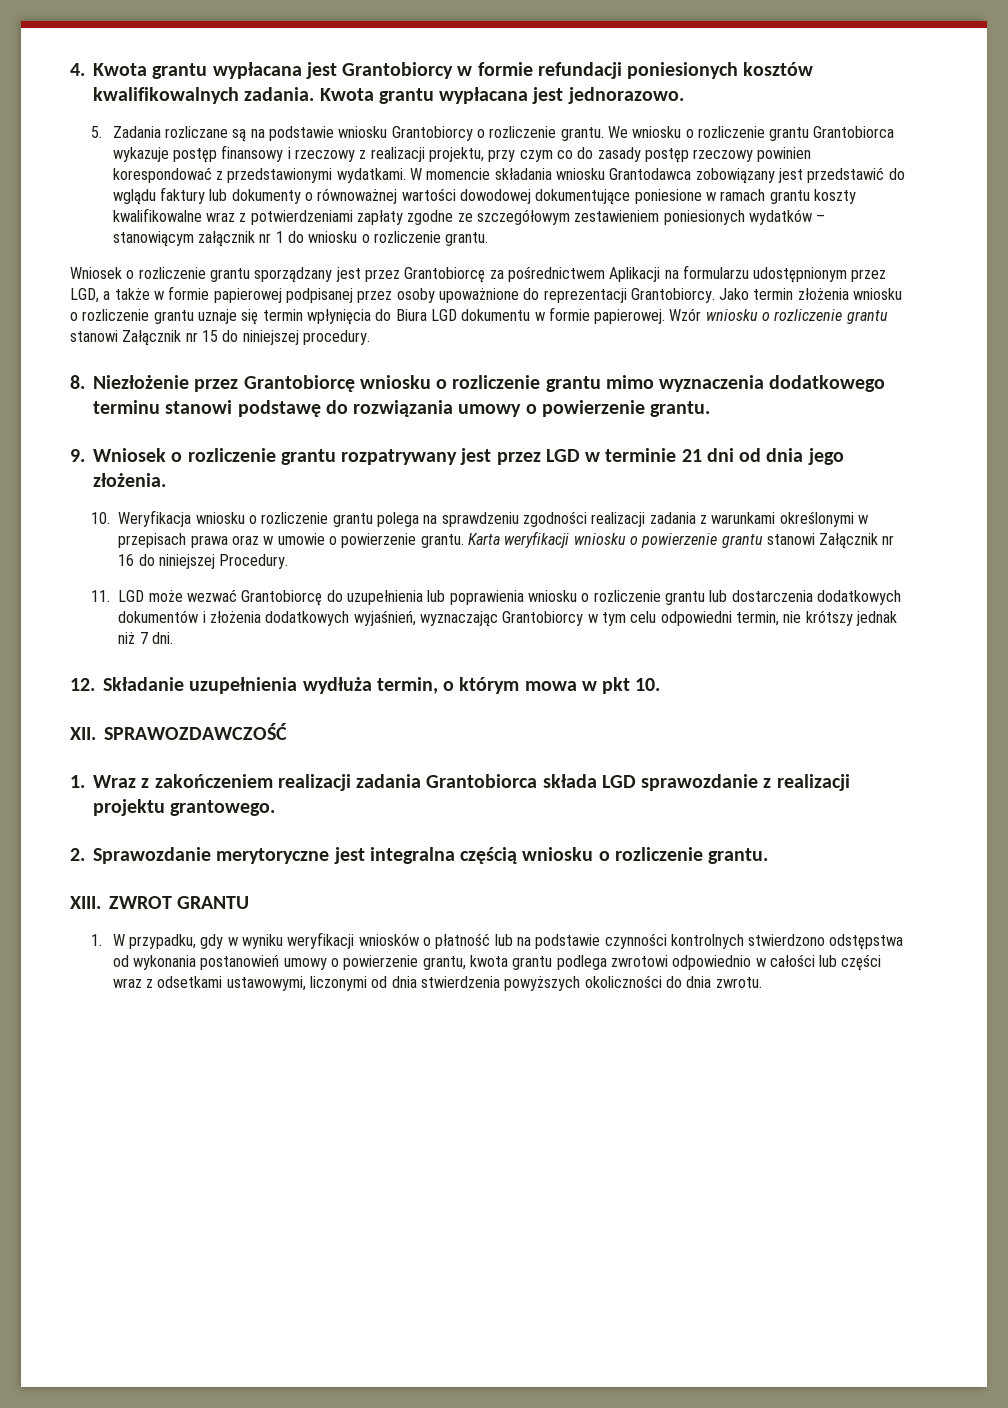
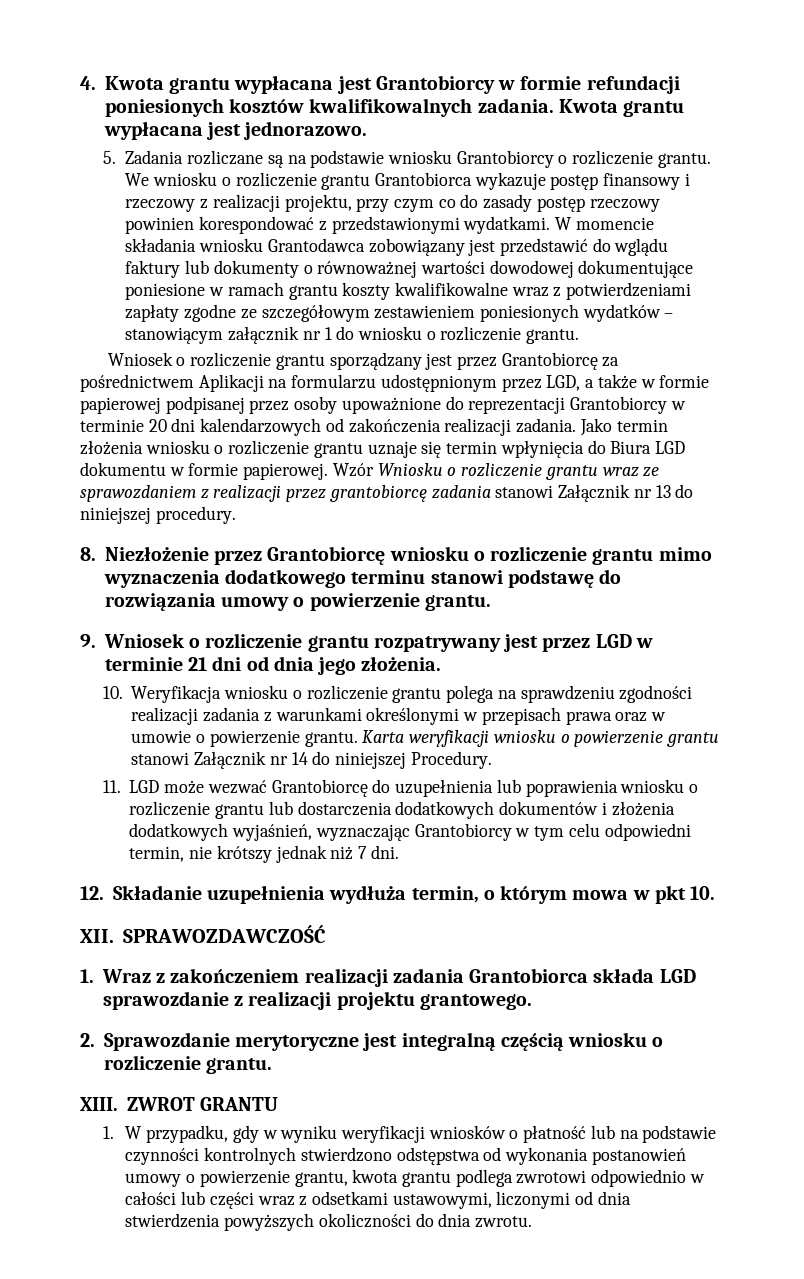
- Wniosek o rozliczenie grantu sporządzany jest przez Grantobiorcę za pośrednictwem Aplikacji na formularzu udostępnionym przez LGD, a także w formie papierowej podpisanej przez osoby upoważnione do reprezentacji Grantobiorcy.
+ Wniosek o rozliczenie grantu sporządzany jest przez Grantobiorcę za pośrednictwem Aplikacji na formularzu udostępnionym przez LGD, a także w formie papierowej podpisanej przez osoby upoważnione do reprezentacji Grantobiorcy w terminie 20 dni kalendarzowych od zakończenia realizacji zadania.
- Wzór wniosku o rozliczenie grantu stanowi Załącznik nr 15 do niniejszej procedury.
+ Wzór Wniosku o rozliczenie grantu wraz ze sprawozdaniem z realizacji przez grantobiorcę zadania stanowi Załącznik nr 13 do niniejszej procedury.
- Karta weryfikacji wniosku o powierzenie grantu stanowi Załącznik nr 16 do niniejszej Procedury.
+ Karta weryfikacji wniosku o powierzenie grantu stanowi Załącznik nr 14 do niniejszej Procedury.
- 2. Sprawozdanie merytoryczne jest integralna częścią wniosku o rozliczenie grantu.
+ 2. Sprawozdanie merytoryczne jest integralną częścią wniosku o rozliczenie grantu.

